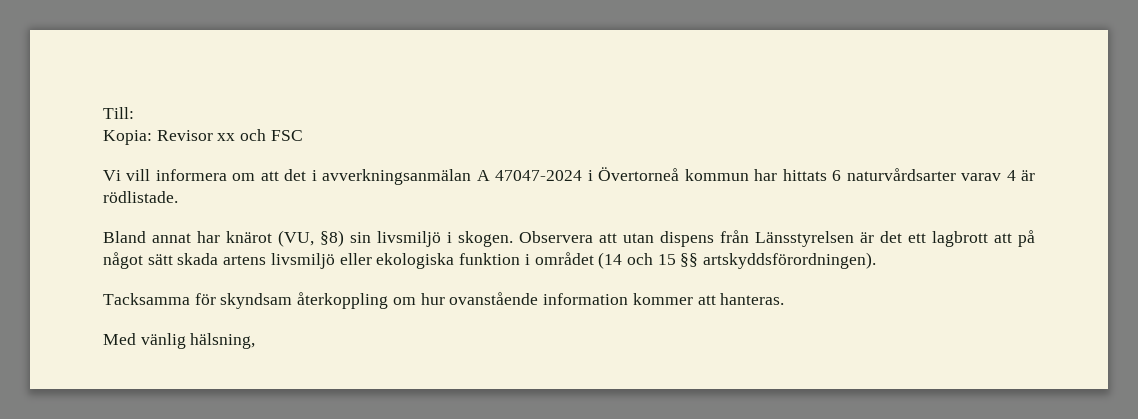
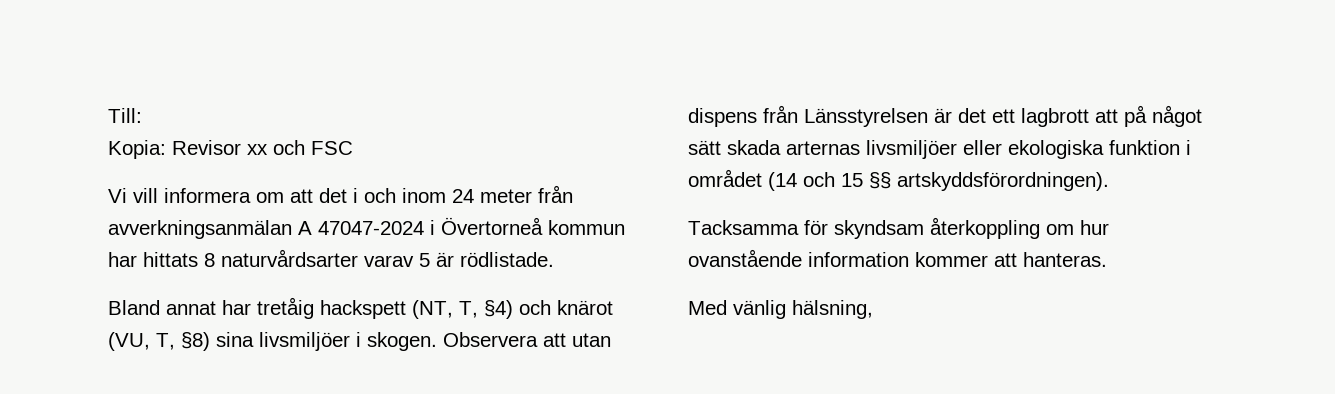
- Vi vill informera om att det i avverkningsanmälan A 47047-2024 i Övertorneå kommun har hittats 6 naturvårdsarter varav 4 är rödlistade.
+ Vi vill informera om att det i och inom 24 meter från avverkningsanmälan A 47047-2024 i Övertorneå kommun har hittats 8 naturvårdsarter varav 5 är rödlistade.
- Bland annat har knärot (VU, §8) sin livsmiljö i skogen.
+ Bland annat har tretåig hackspett (NT, T, §4) och knärot (VU, T, §8) sina livsmiljöer i skogen.
- Observera att utan dispens från Länsstyrelsen är det ett lagbrott att på något sätt skada artens livsmiljö eller ekologiska funktion i området (14 och 15 §§ artskyddsförordningen).
+ Observera att utan dispens från Länsstyrelsen är det ett lagbrott att på något sätt skada arternas livsmiljöer eller ekologiska funktion i området (14 och 15 §§ artskyddsförordningen).

